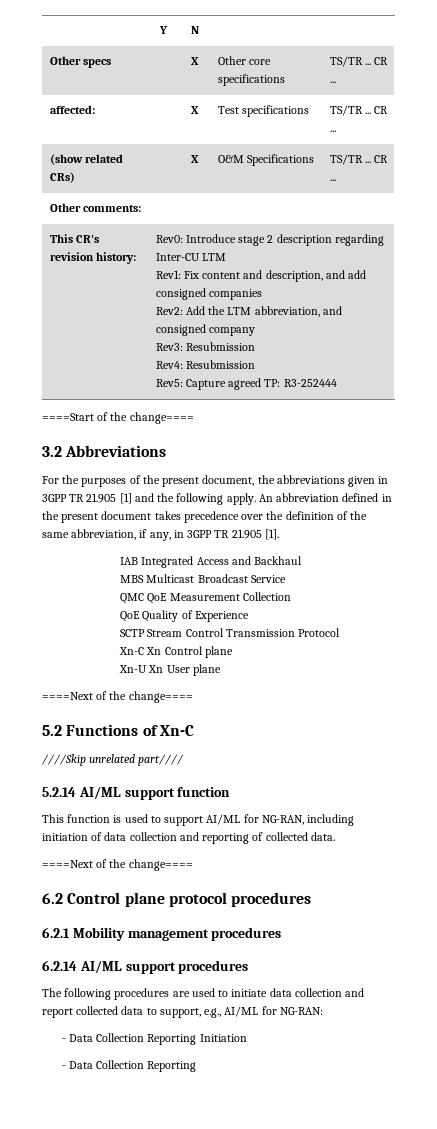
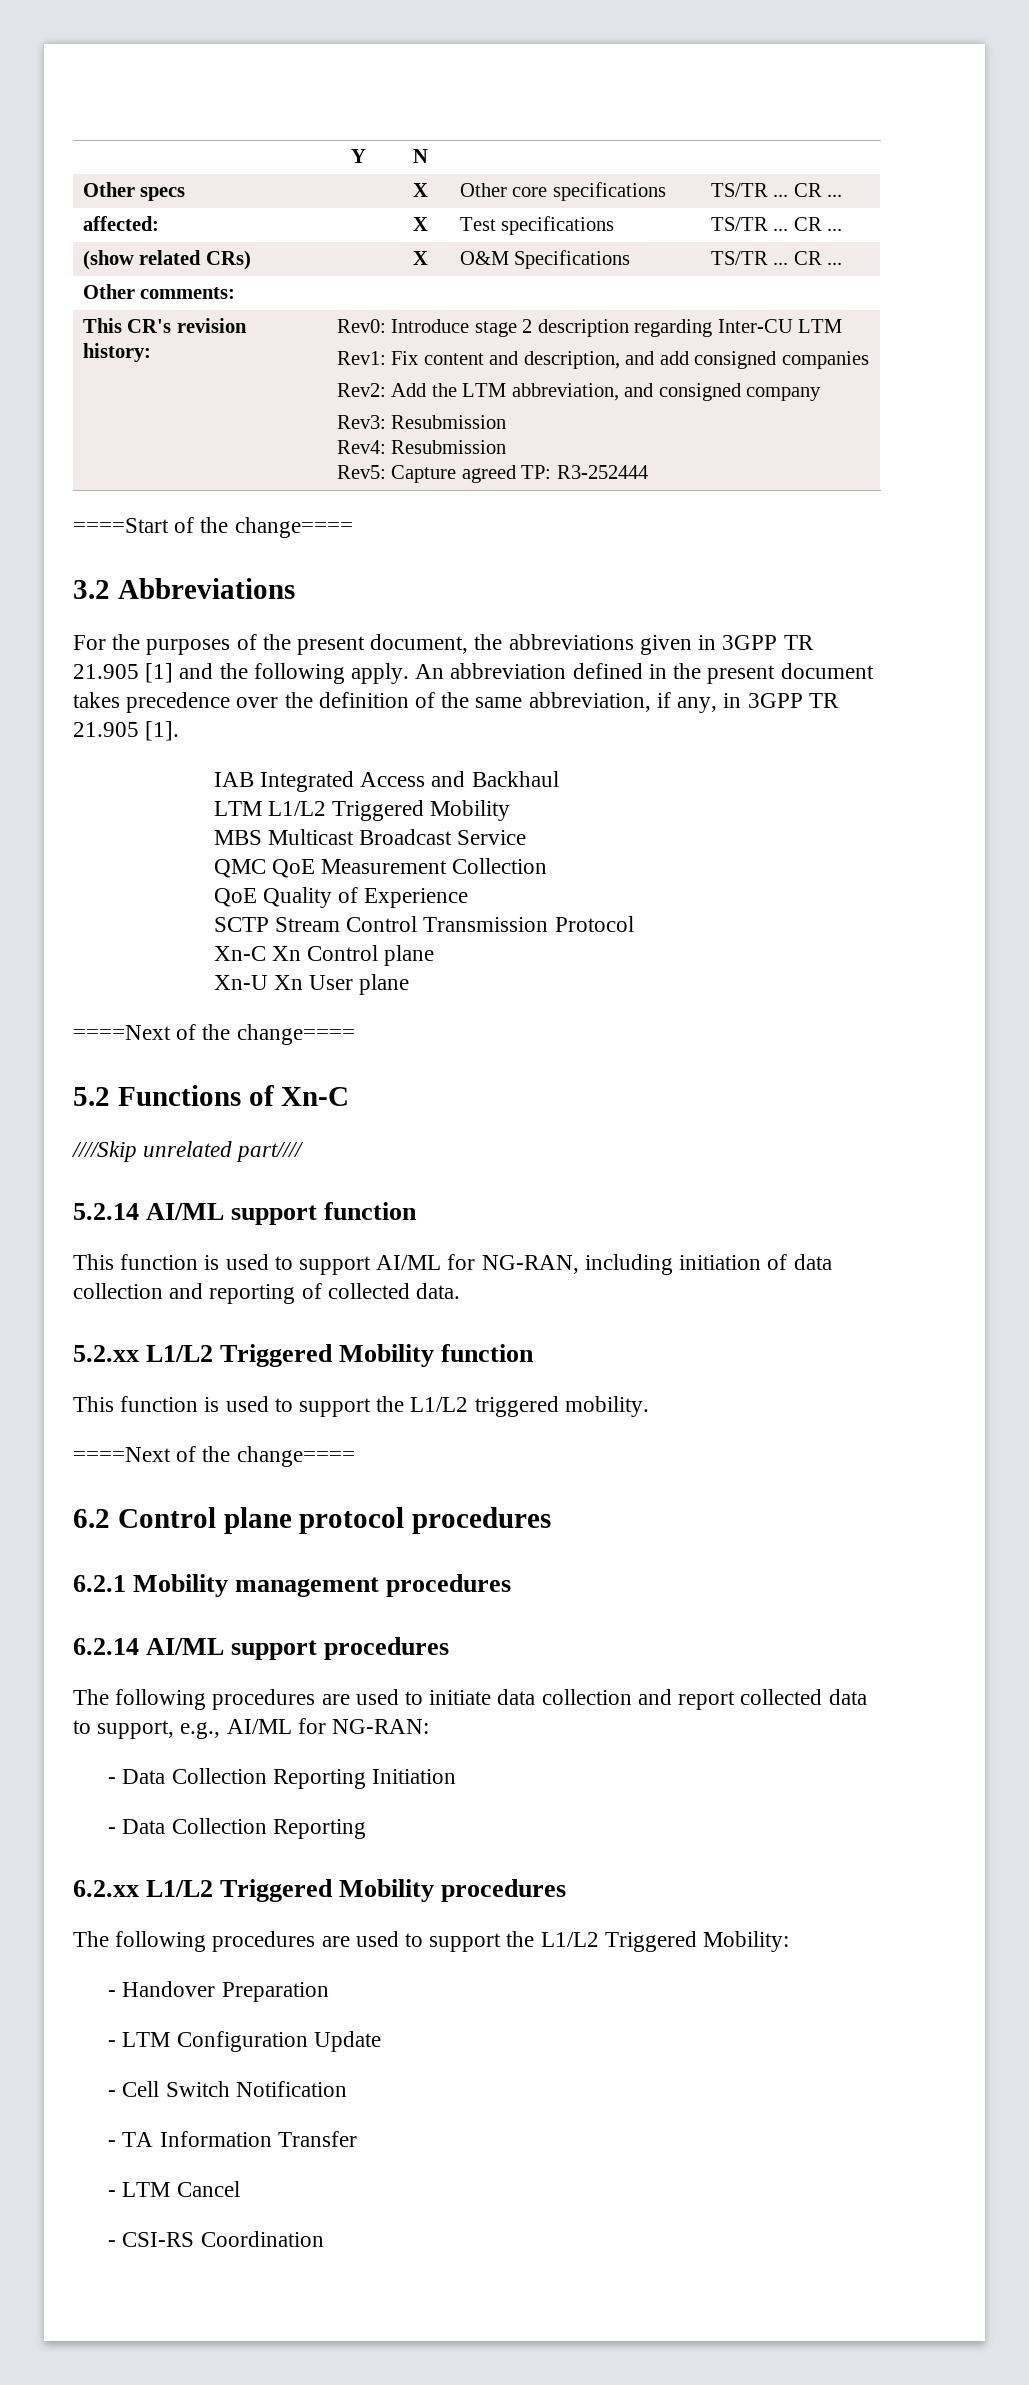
+ LTM L1/L2 Triggered Mobility
+ 5.2.xx L1/L2 Triggered Mobility function
+ This function is used to support the L1/L2 triggered mobility.
+ 6.2.xx L1/L2 Triggered Mobility procedures
+ The following procedures are used to support the L1/L2 Triggered Mobility:
+ - Handover Preparation
+ - LTM Configuration Update
+ - Cell Switch Notification
+ - TA Information Transfer
+ - LTM Cancel
+ - CSI-RS Coordination

